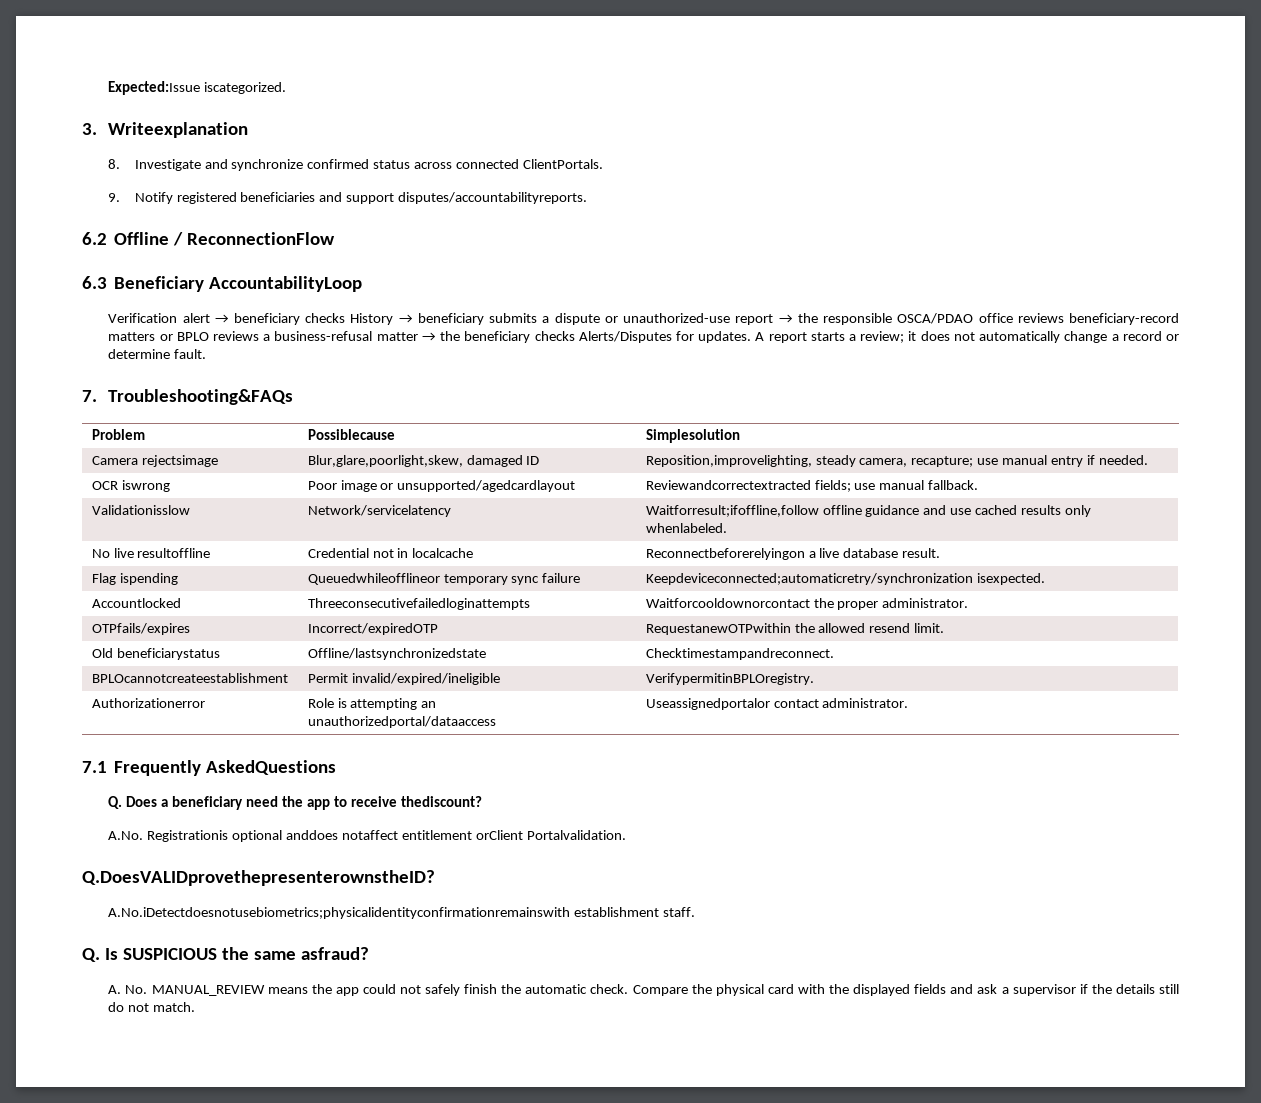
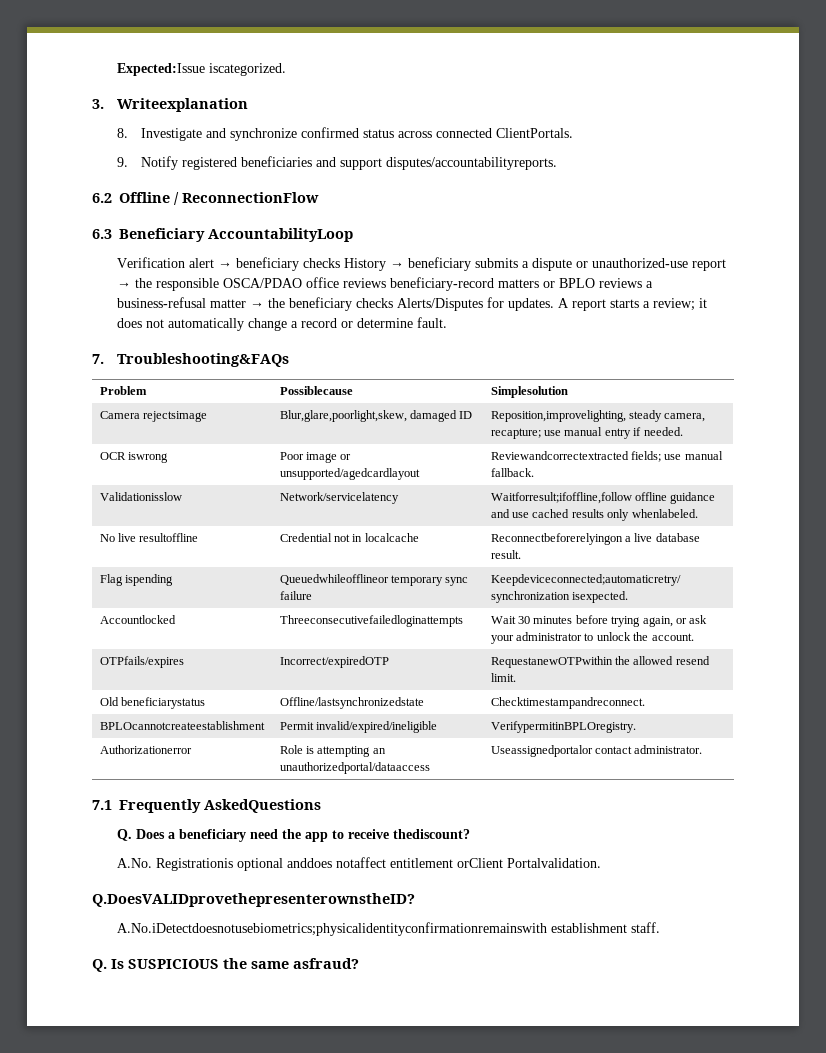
- Accountlocked | Threeconsecutivefailedloginattempts | Waitforcooldownorcontact the proper administrator.
+ Accountlocked | Threeconsecutivefailedloginattempts | Wait 30 minutes before trying again, or ask your administrator to unlock the account.
- A. No. MANUAL_REVIEW means the app could not safely finish the automatic check. Compare the physical card with the displayed fields and ask a supervisor if the details still do not match.

